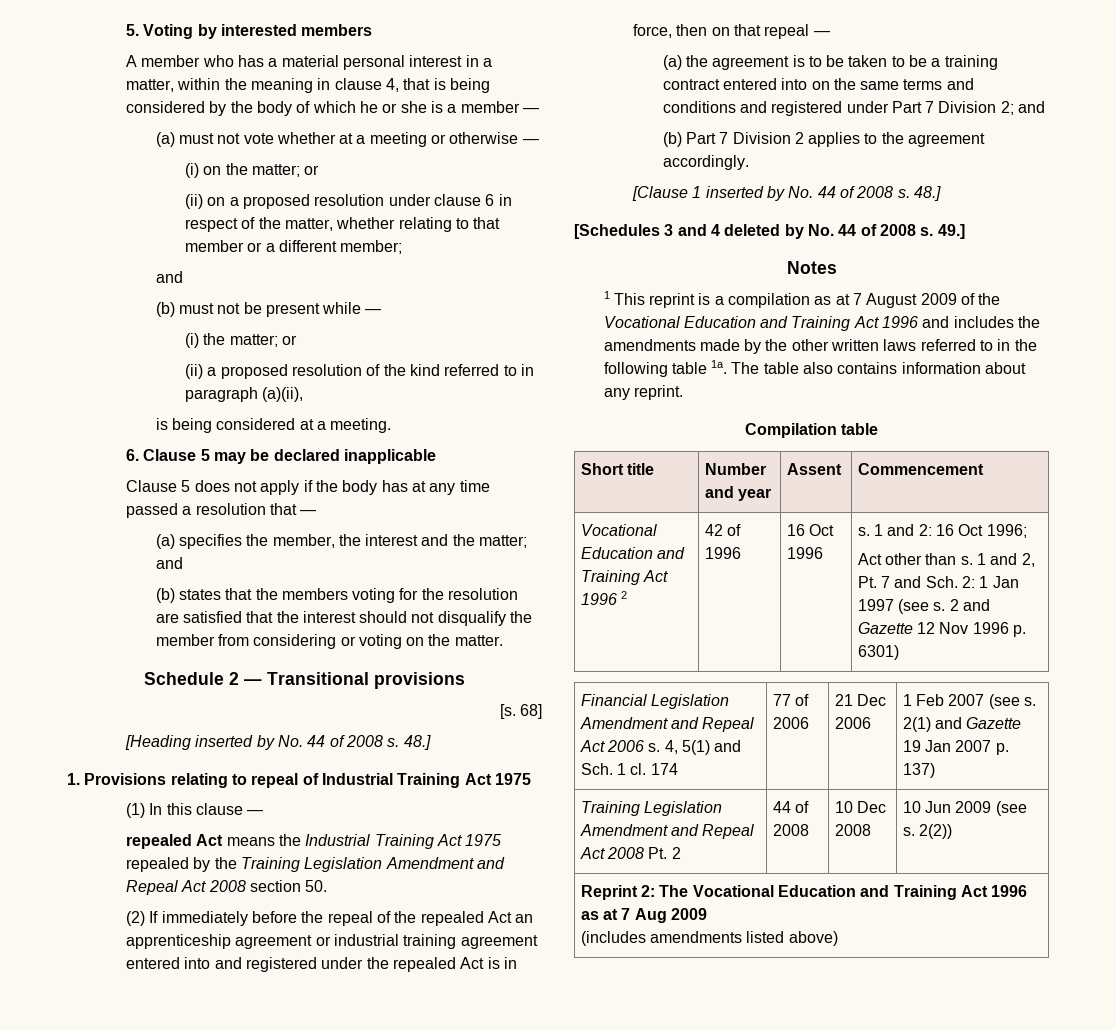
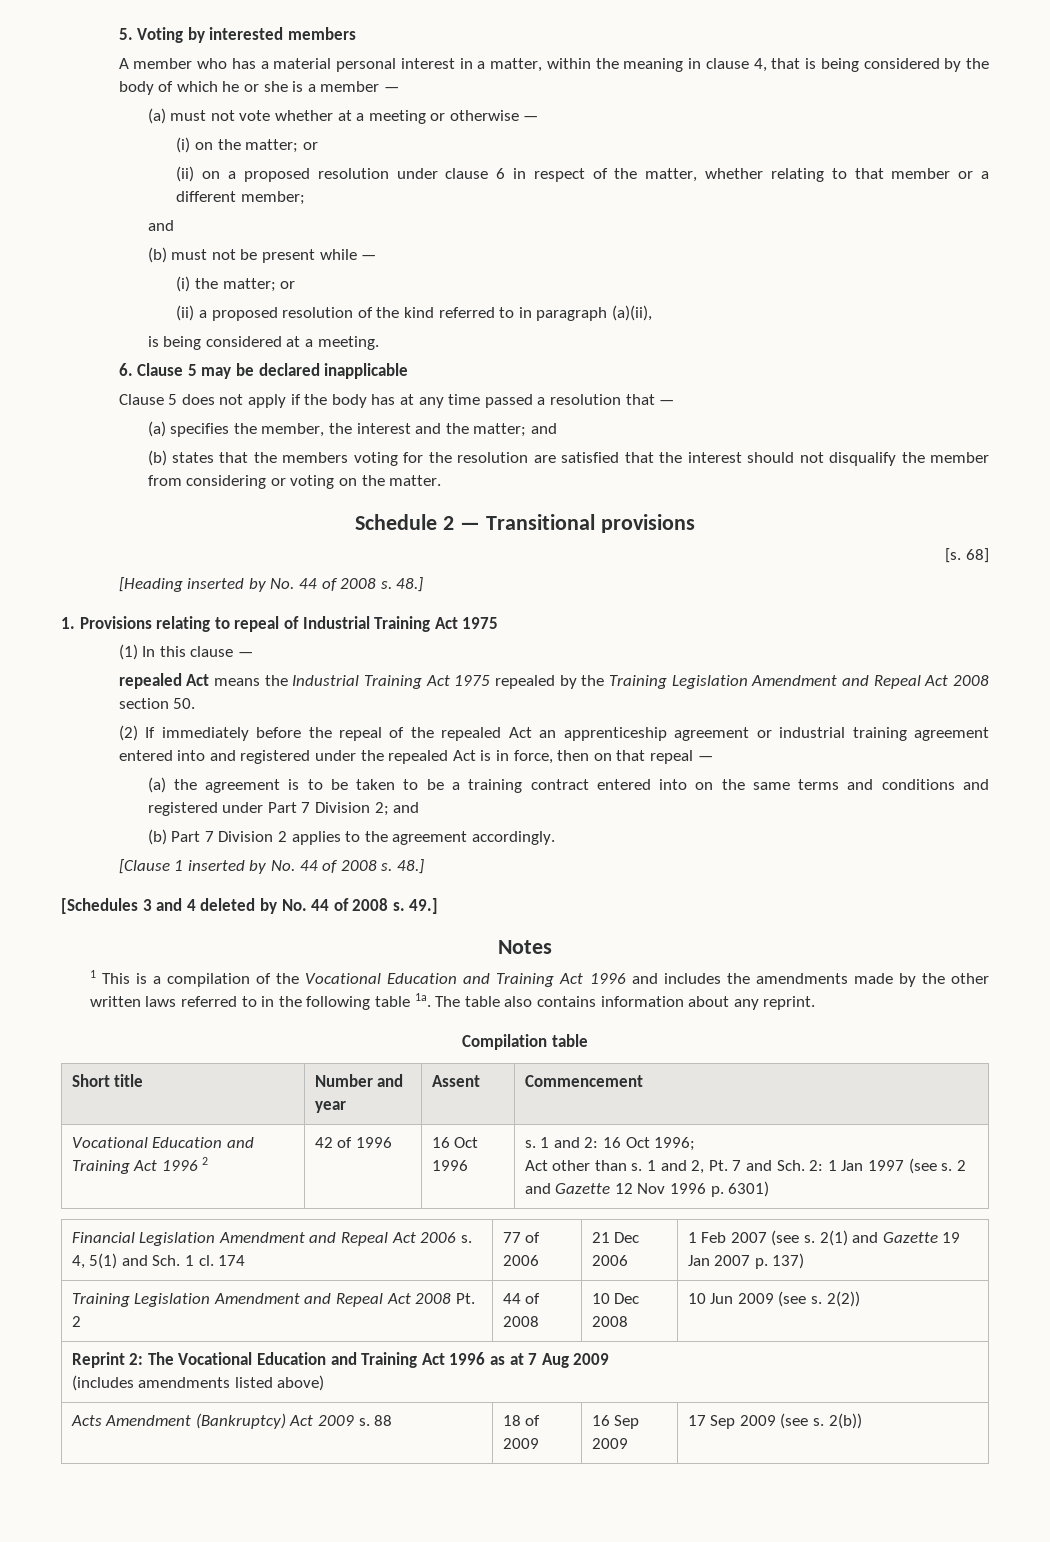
- 1 This reprint is a compilation as at 7 August 2009 of the Vocational Education and Training Act 1996 and includes the amendments made by the other written laws referred to in the following table 1a.
+ 1 This is a compilation of the Vocational Education and Training Act 1996 and includes the amendments made by the other written laws referred to in the following table 1a.
+ Acts Amendment (Bankruptcy) Act 2009 s. 88 | 18 of 2009 | 16 Sep 2009 | 17 Sep 2009 (see s. 2(b))

